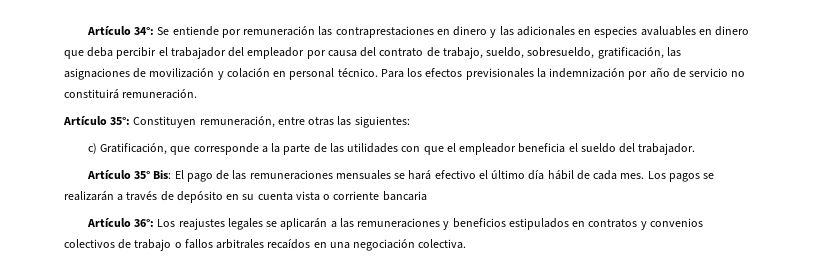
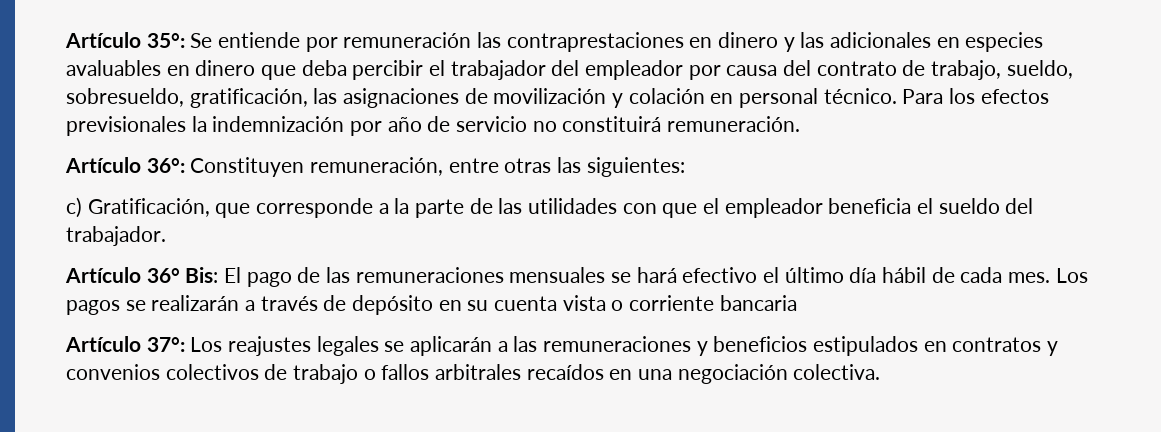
- Artículo 34°: Se entiende por remuneración las contraprestaciones en dinero y las adicionales en especies avaluables en dinero que deba percibir el trabajador del empleador por causa del contrato de trabajo, sueldo, sobresueldo, gratificación, las asignaciones de movilización y colación en personal técnico.
+ Artículo 35°: Se entiende por remuneración las contraprestaciones en dinero y las adicionales en especies avaluables en dinero que deba percibir el trabajador del empleador por causa del contrato de trabajo, sueldo, sobresueldo, gratificación, las asignaciones de movilización y colación en personal técnico.
- Artículo 35°: Constituyen remuneración, entre otras las siguientes:
+ Artículo 36°: Constituyen remuneración, entre otras las siguientes:
- Artículo 35° Bis: El pago de las remuneraciones mensuales se hará efectivo el último día hábil de cada mes.
+ Artículo 36° Bis: El pago de las remuneraciones mensuales se hará efectivo el último día hábil de cada mes.
- Artículo 36°: Los reajustes legales se aplicarán a las remuneraciones y beneficios estipulados en contratos y convenios colectivos de trabajo o fallos arbitrales recaídos en una negociación colectiva.
+ Artículo 37°: Los reajustes legales se aplicarán a las remuneraciones y beneficios estipulados en contratos y convenios colectivos de trabajo o fallos arbitrales recaídos en una negociación colectiva.

